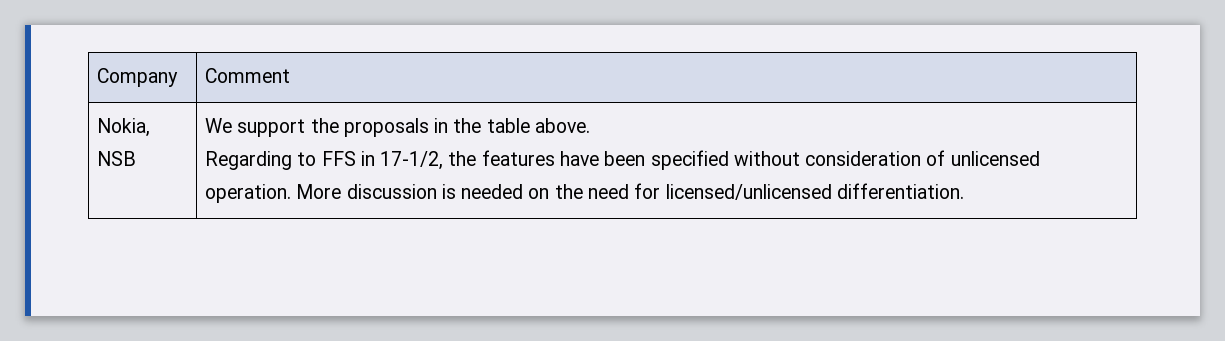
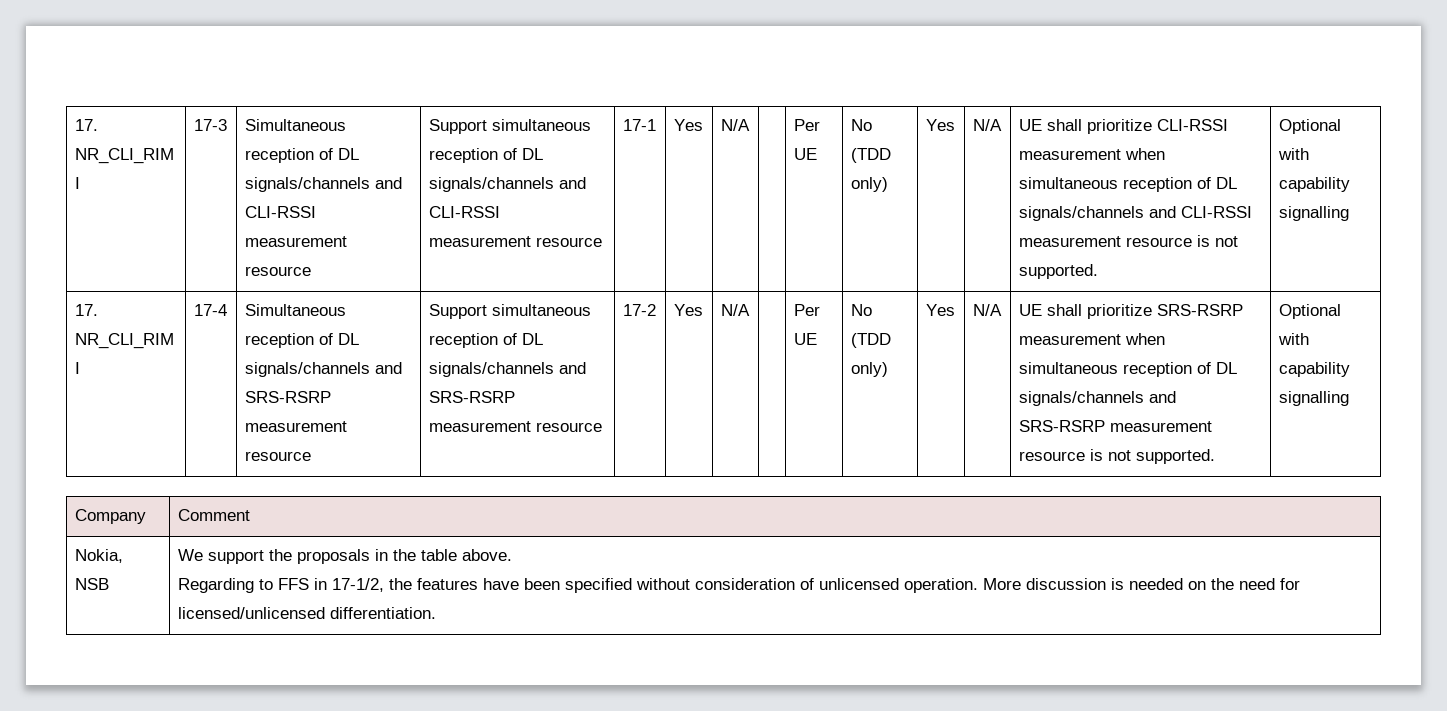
+ 17. NR_CLI_RIM I | 17-3 | Simultaneous reception of DL signals/channels and CLI-RSSI measurement resource | Support simultaneous reception of DL signals/channels and CLI-RSSI measurement resource | 17-1 | Yes | N/A | | Per UE | No (TDD only) | Yes | N/A | UE shall prioritize CLI-RSSI measurement when simultaneous reception of DL signals/channels and CLI-RSSI measurement resource is not supported. | Optional with capability signalling
+ 17. NR_CLI_RIM I | 17-4 | Simultaneous reception of DL signals/channels and SRS-RSRP measurement resource | Support simultaneous reception of DL signals/channels and SRS-RSRP measurement resource | 17-2 | Yes | N/A | | Per UE | No (TDD only) | Yes | N/A | UE shall prioritize SRS-RSRP measurement when simultaneous reception of DL signals/channels and SRS-RSRP measurement resource is not supported. | Optional with capability signalling

